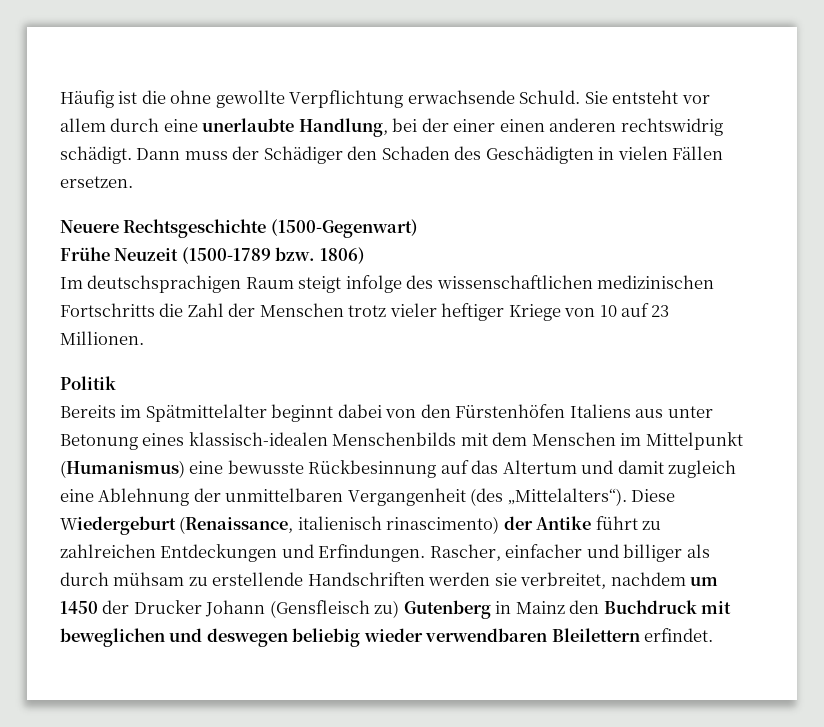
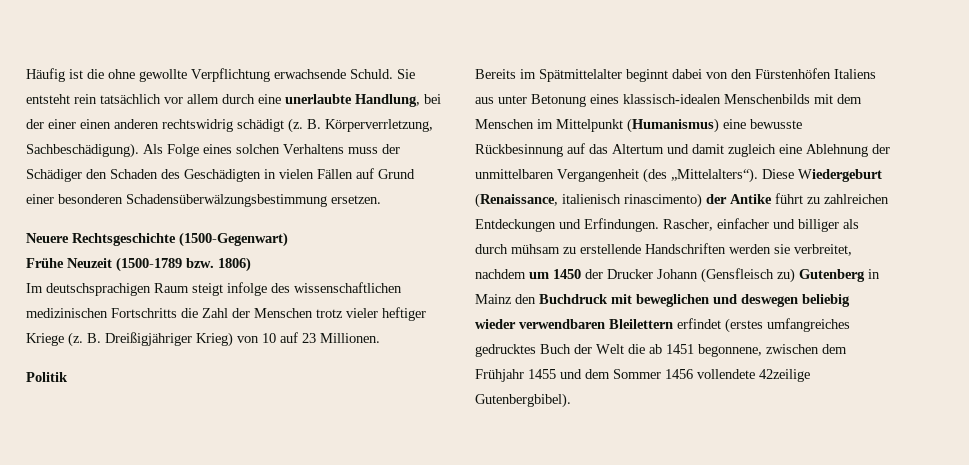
- Sie entsteht vor allem durch eine unerlaubte Handlung, bei der einer einen anderen rechtswidrig schädigt. Dann muss der Schädiger den Schaden des Geschädigten in vielen Fällen ersetzen.
+ Sie entsteht rein tatsächlich vor allem durch eine unerlaubte Handlung, bei der einer einen anderen rechtswidrig schädigt (z. B. Körperverrletzung, Sachbeschädigung). Als Folge eines solchen Verhaltens muss der Schädiger den Schaden des Geschädigten in vielen Fällen auf Grund einer besonderen Schadensüberwälzungsbestimmung ersetzen.
- Im deutschsprachigen Raum steigt infolge des wissenschaftlichen medizinischen Fortschritts die Zahl der Menschen trotz vieler heftiger Kriege von 10 auf 23 Millionen.
+ Im deutschsprachigen Raum steigt infolge des wissenschaftlichen medizinischen Fortschritts die Zahl der Menschen trotz vieler heftiger Kriege (z. B. Dreißigjähriger Krieg) von 10 auf 23 Millionen.
- Rascher, einfacher und billiger als durch mühsam zu erstellende Handschriften werden sie verbreitet, nachdem um 1450 der Drucker Johann (Gensfleisch zu) Gutenberg in Mainz den Buchdruck mit beweglichen und deswegen beliebig wieder verwendbaren Bleilettern erfindet.
+ Rascher, einfacher und billiger als durch mühsam zu erstellende Handschriften werden sie verbreitet, nachdem um 1450 der Drucker Johann (Gensfleisch zu) Gutenberg in Mainz den Buchdruck mit beweglichen und deswegen beliebig wieder verwendbaren Bleilettern erfindet (erstes umfangreiches gedrucktes Buch der Welt die ab 1451 begonnene, zwischen dem Frühjahr 1455 und dem Sommer 1456 vollendete 42zeilige Gutenbergbibel).

